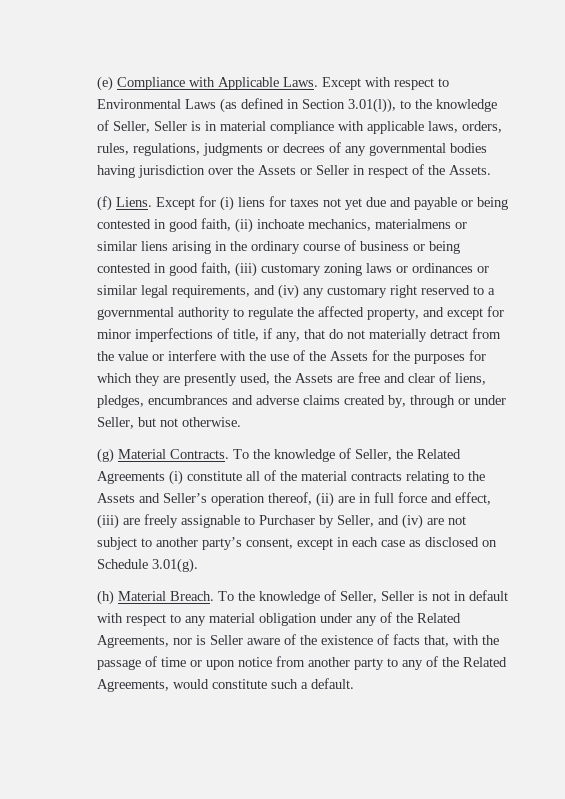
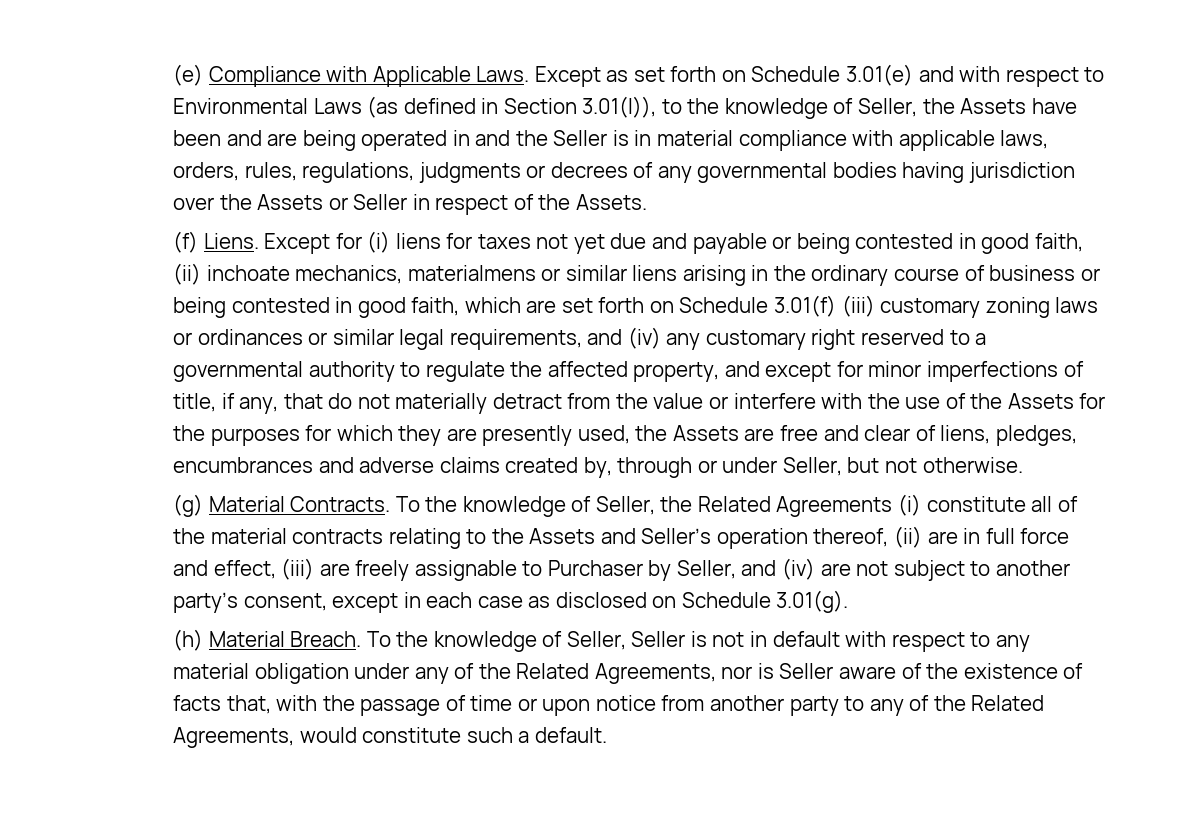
- Except with respect to Environmental Laws (as defined in Section 3.01(l)), to the knowledge of Seller, Seller is in material compliance with applicable laws, orders, rules, regulations, judgments or decrees of any governmental bodies having jurisdiction over the Assets or Seller in respect of the Assets.
+ Except as set forth on Schedule 3.01(e) and with respect to Environmental Laws (as defined in Section 3.01(l)), to the knowledge of Seller, the Assets have been and are being operated in and the Seller is in material compliance with applicable laws, orders, rules, regulations, judgments or decrees of any governmental bodies having jurisdiction over the Assets or Seller in respect of the Assets.
- Except for (i) liens for taxes not yet due and payable or being contested in good faith, (ii) inchoate mechanics, materialmens or similar liens arising in the ordinary course of business or being contested in good faith, (iii) customary zoning laws or ordinances or similar legal requirements, and (iv) any customary right reserved to a governmental authority to regulate the affected property, and except for minor imperfections of title, if any, that do not materially detract from the value or interfere with the use of the Assets for the purposes for which they are presently used, the Assets are free and clear of liens, pledges, encumbrances and adverse claims created by, through or under Seller, but not otherwise.
+ Except for (i) liens for taxes not yet due and payable or being contested in good faith, (ii) inchoate mechanics, materialmens or similar liens arising in the ordinary course of business or being contested in good faith, which are set forth on Schedule 3.01(f) (iii) customary zoning laws or ordinances or similar legal requirements, and (iv) any customary right reserved to a governmental authority to regulate the affected property, and except for minor imperfections of title, if any, that do not materially detract from the value or interfere with the use of the Assets for the purposes for which they are presently used, the Assets are free and clear of liens, pledges, encumbrances and adverse claims created by, through or under Seller, but not otherwise.

